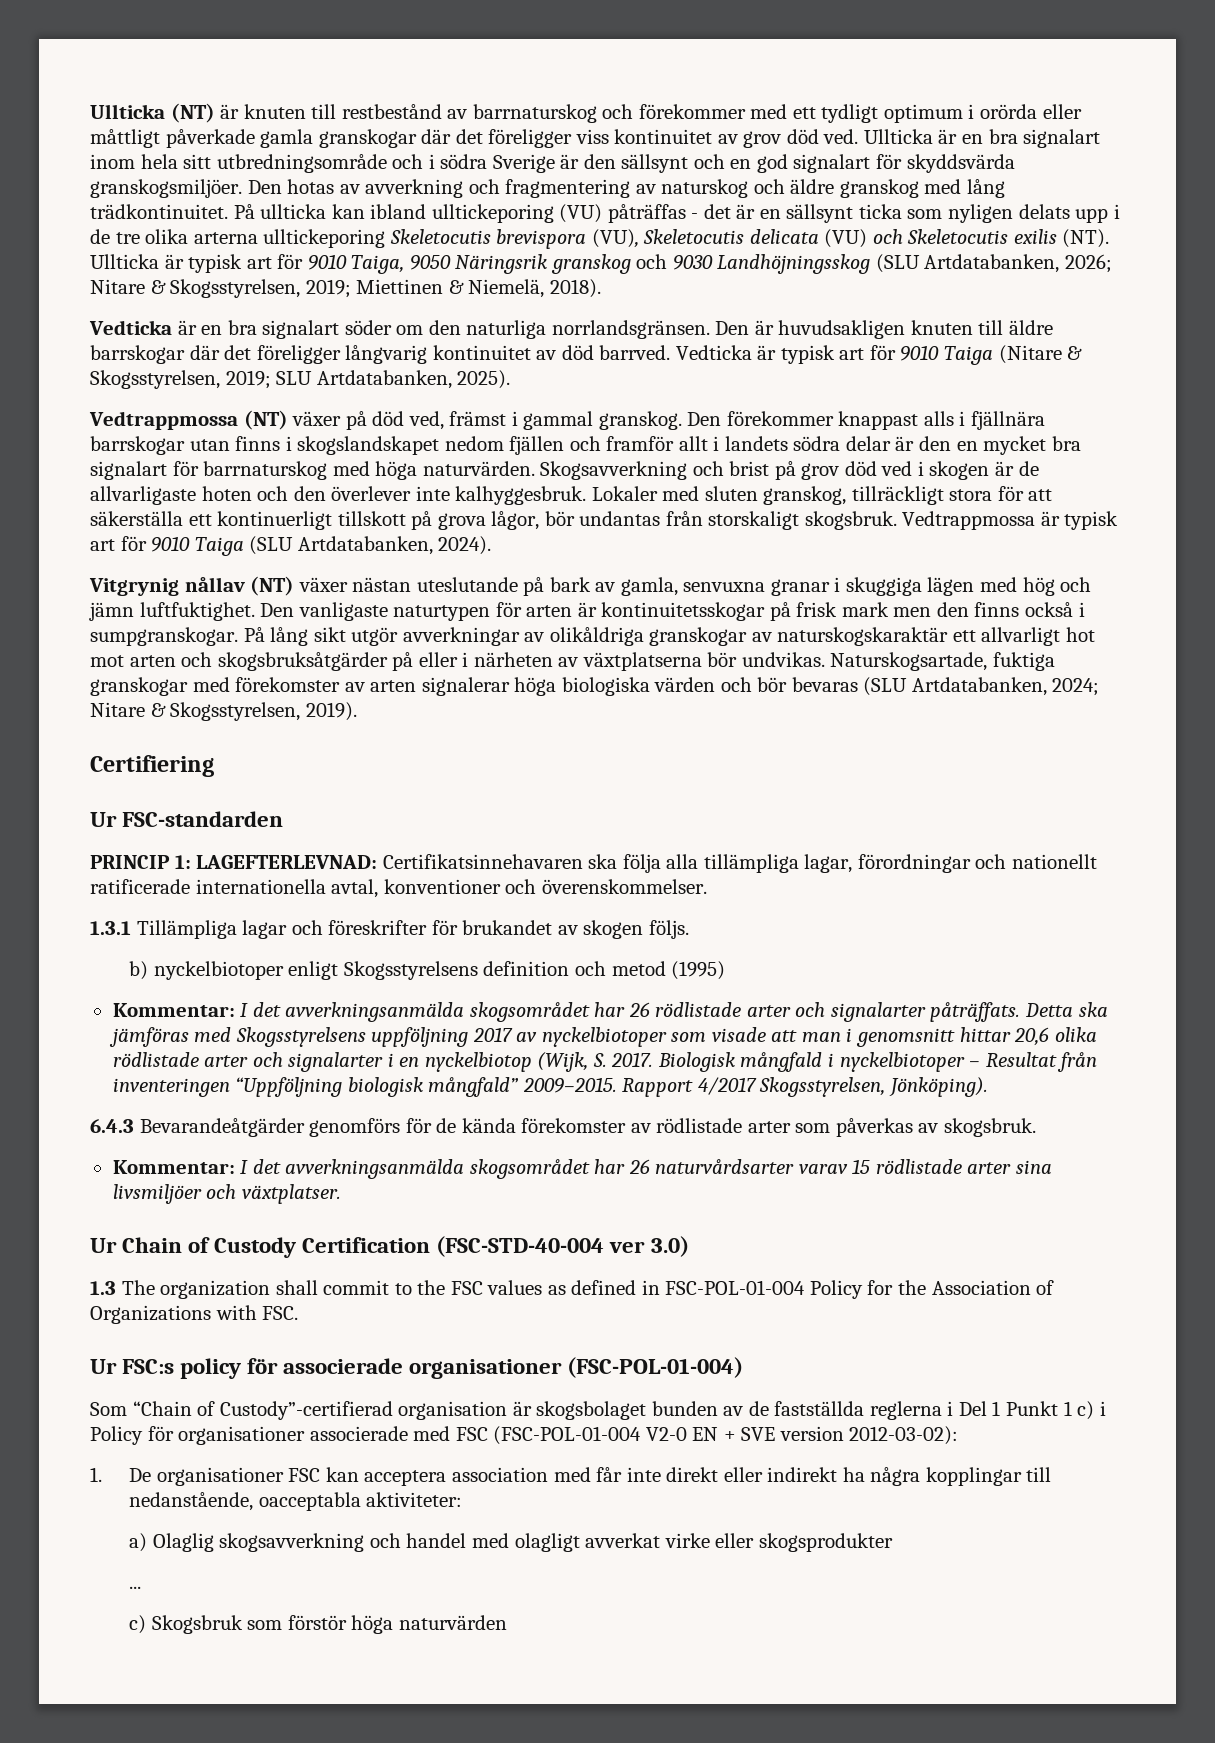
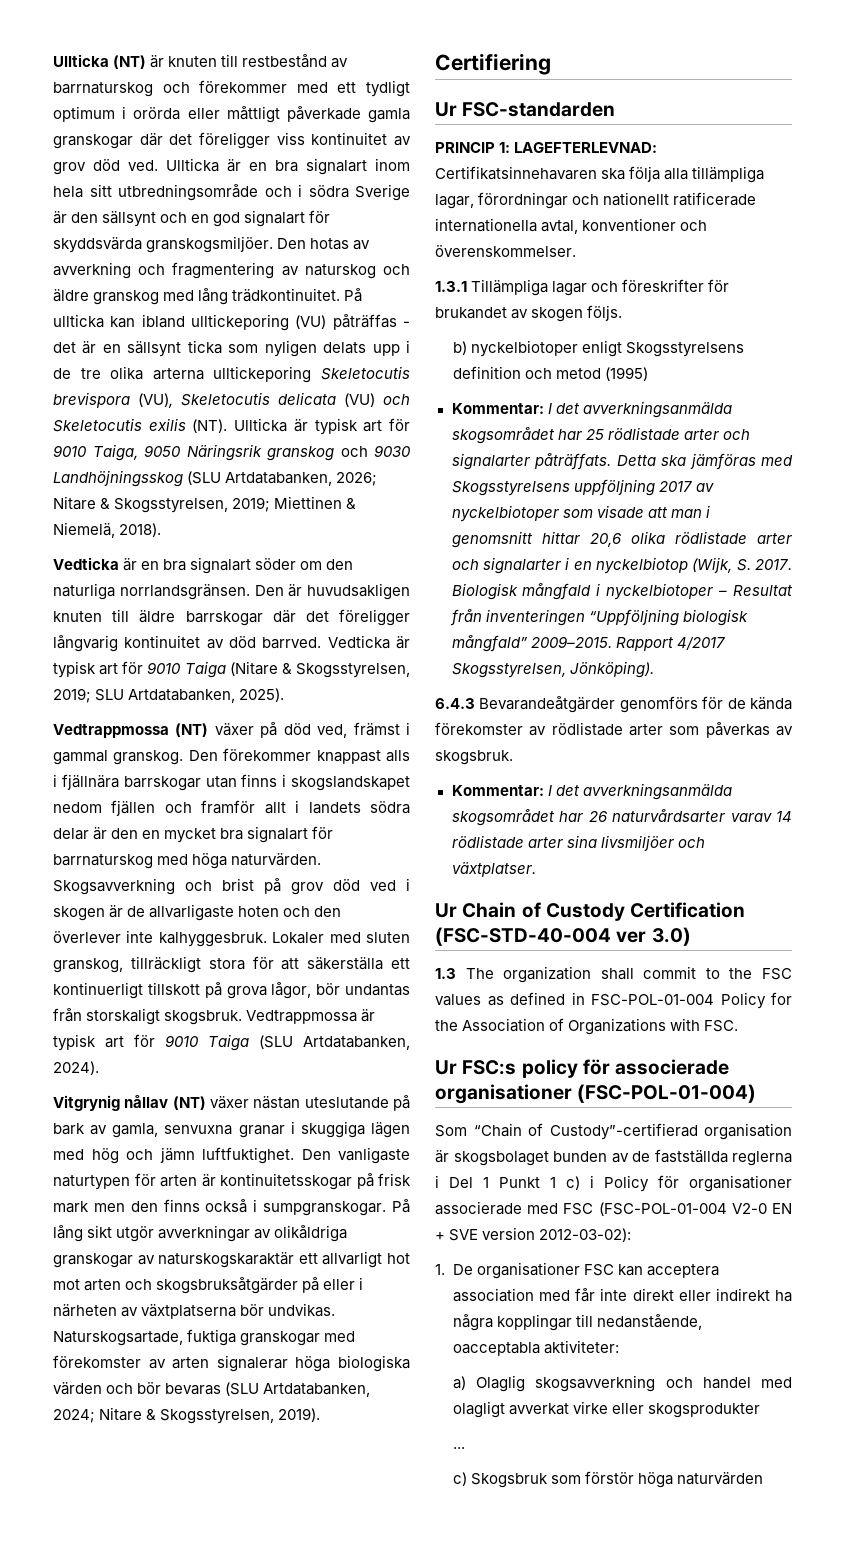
- Kommentar: I det avverkningsanmälda skogsområdet har 26 rödlistade arter och signalarter påträffats.
+ Kommentar: I det avverkningsanmälda skogsområdet har 25 rödlistade arter och signalarter påträffats.
- Kommentar: I det avverkningsanmälda skogsområdet har 26 naturvårdsarter varav 15 rödlistade arter sina livsmiljöer och växtplatser.
+ Kommentar: I det avverkningsanmälda skogsområdet har 26 naturvårdsarter varav 14 rödlistade arter sina livsmiljöer och växtplatser.

